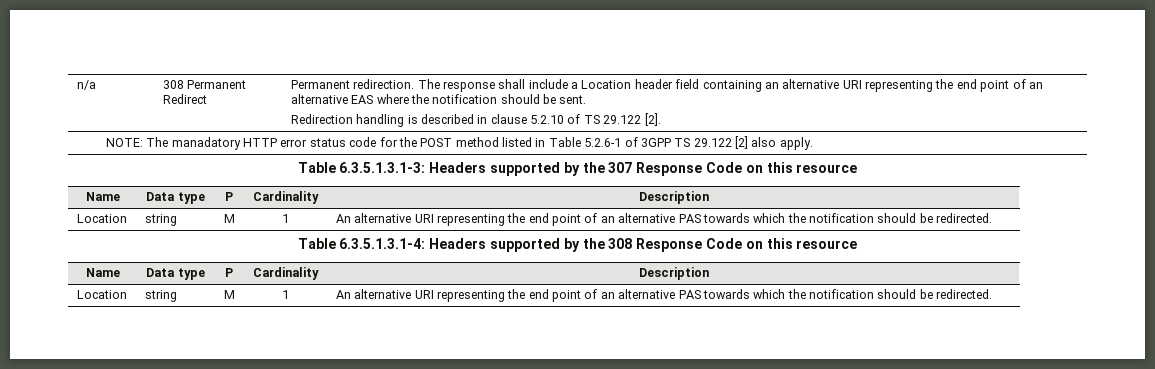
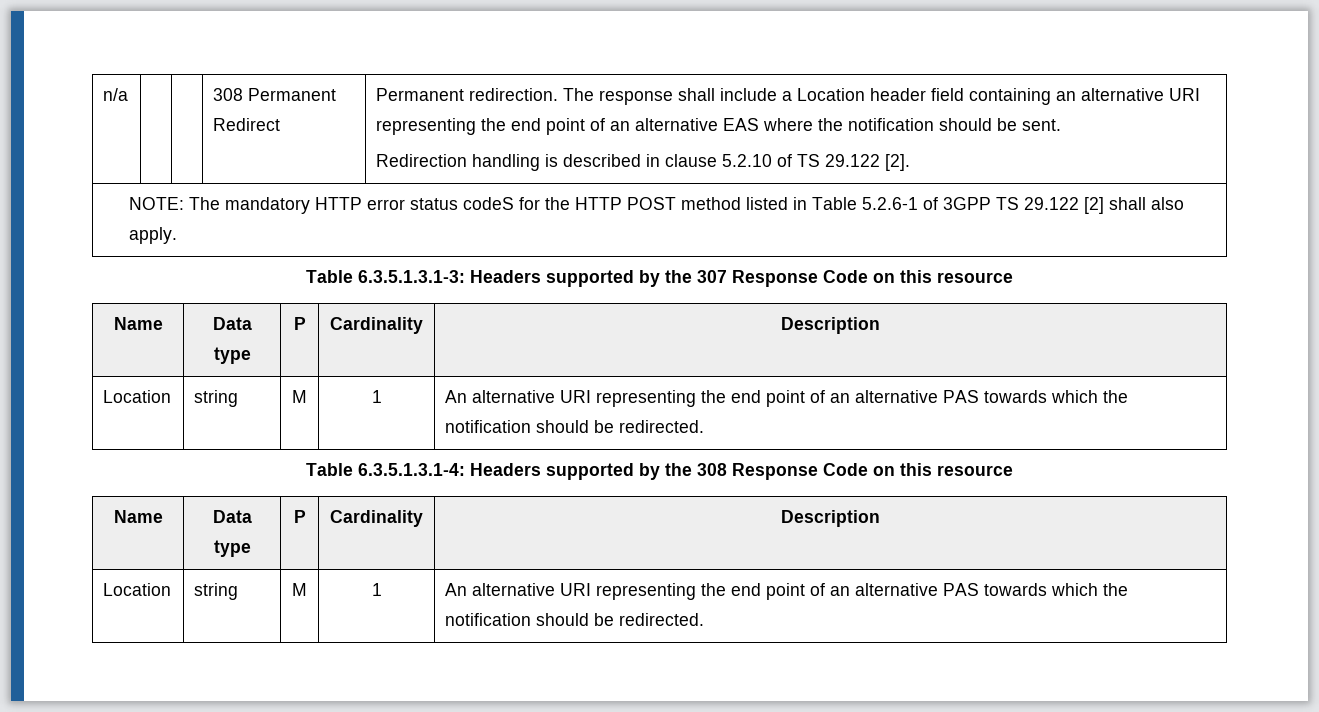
- NOTE: The manadatory HTTP error status code for the POST method listed in Table 5.2.6-1 of 3GPP TS 29.122 [2] also apply.
+ NOTE: The mandatory HTTP error status codeS for the HTTP POST method listed in Table 5.2.6-1 of 3GPP TS 29.122 [2] shall also apply.

